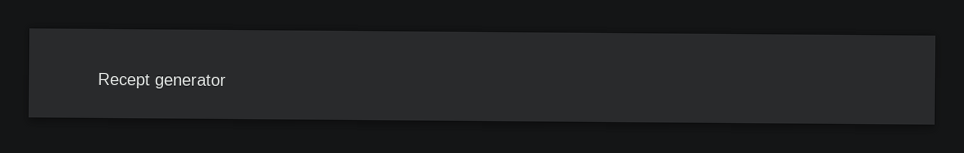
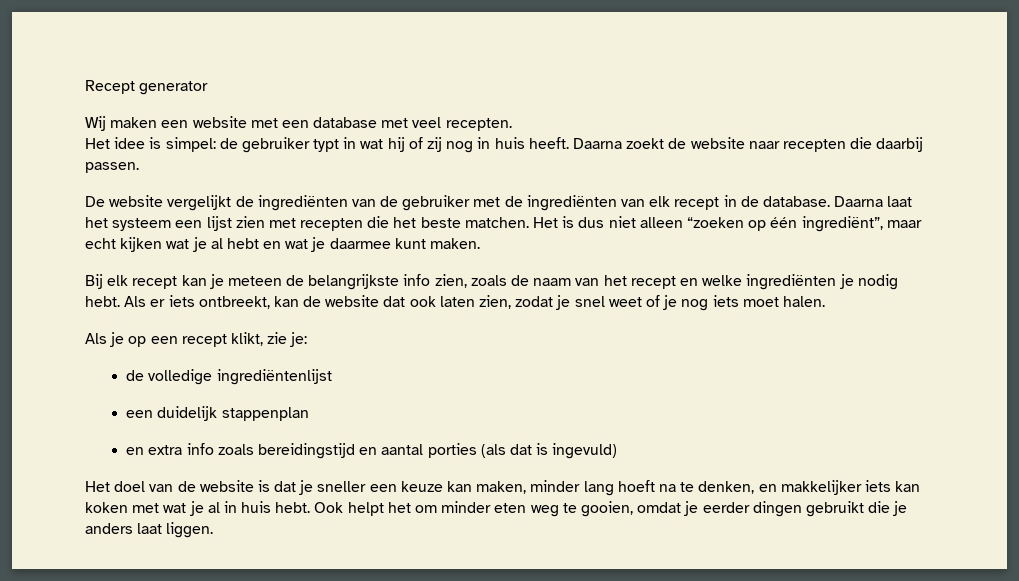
+ Wij maken een website met een database met veel recepten.
+ Het idee is simpel: de gebruiker typt in wat hij of zij nog in huis heeft. Daarna zoekt de website naar recepten die daarbij passen.
+ De website vergelijkt de ingrediënten van de gebruiker met de ingrediënten van elk recept in de database. Daarna laat het systeem een lijst zien met recepten die het beste matchen. Het is dus niet alleen “zoeken op één ingrediënt”, maar echt kijken wat je al hebt en wat je daarmee kunt maken.
+ Bij elk recept kan je meteen de belangrijkste info zien, zoals de naam van het recept en welke ingrediënten je nodig hebt. Als er iets ontbreekt, kan de website dat ook laten zien, zodat je snel weet of je nog iets moet halen.
+ Als je op een recept klikt, zie je:
+ de volledige ingrediëntenlijst
+ een duidelijk stappenplan
+ en extra info zoals bereidingstijd en aantal porties (als dat is ingevuld)
+ Het doel van de website is dat je sneller een keuze kan maken, minder lang hoeft na te denken, en makkelijker iets kan koken met wat je al in huis hebt. Ook helpt het om minder eten weg te gooien, omdat je eerder dingen gebruikt die je anders laat liggen.

